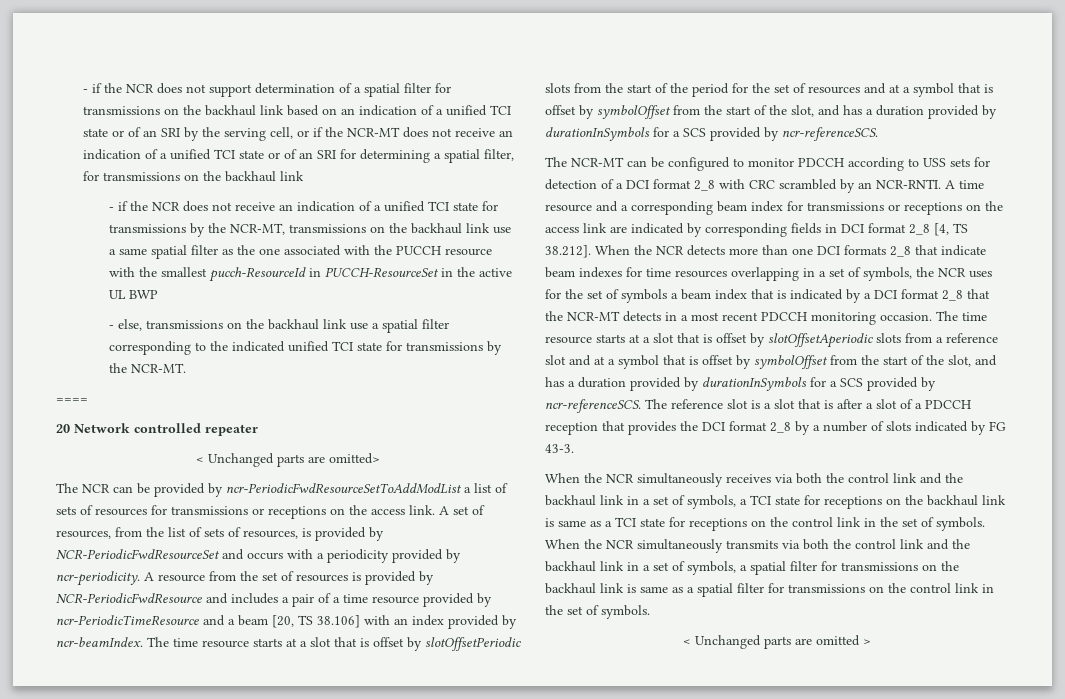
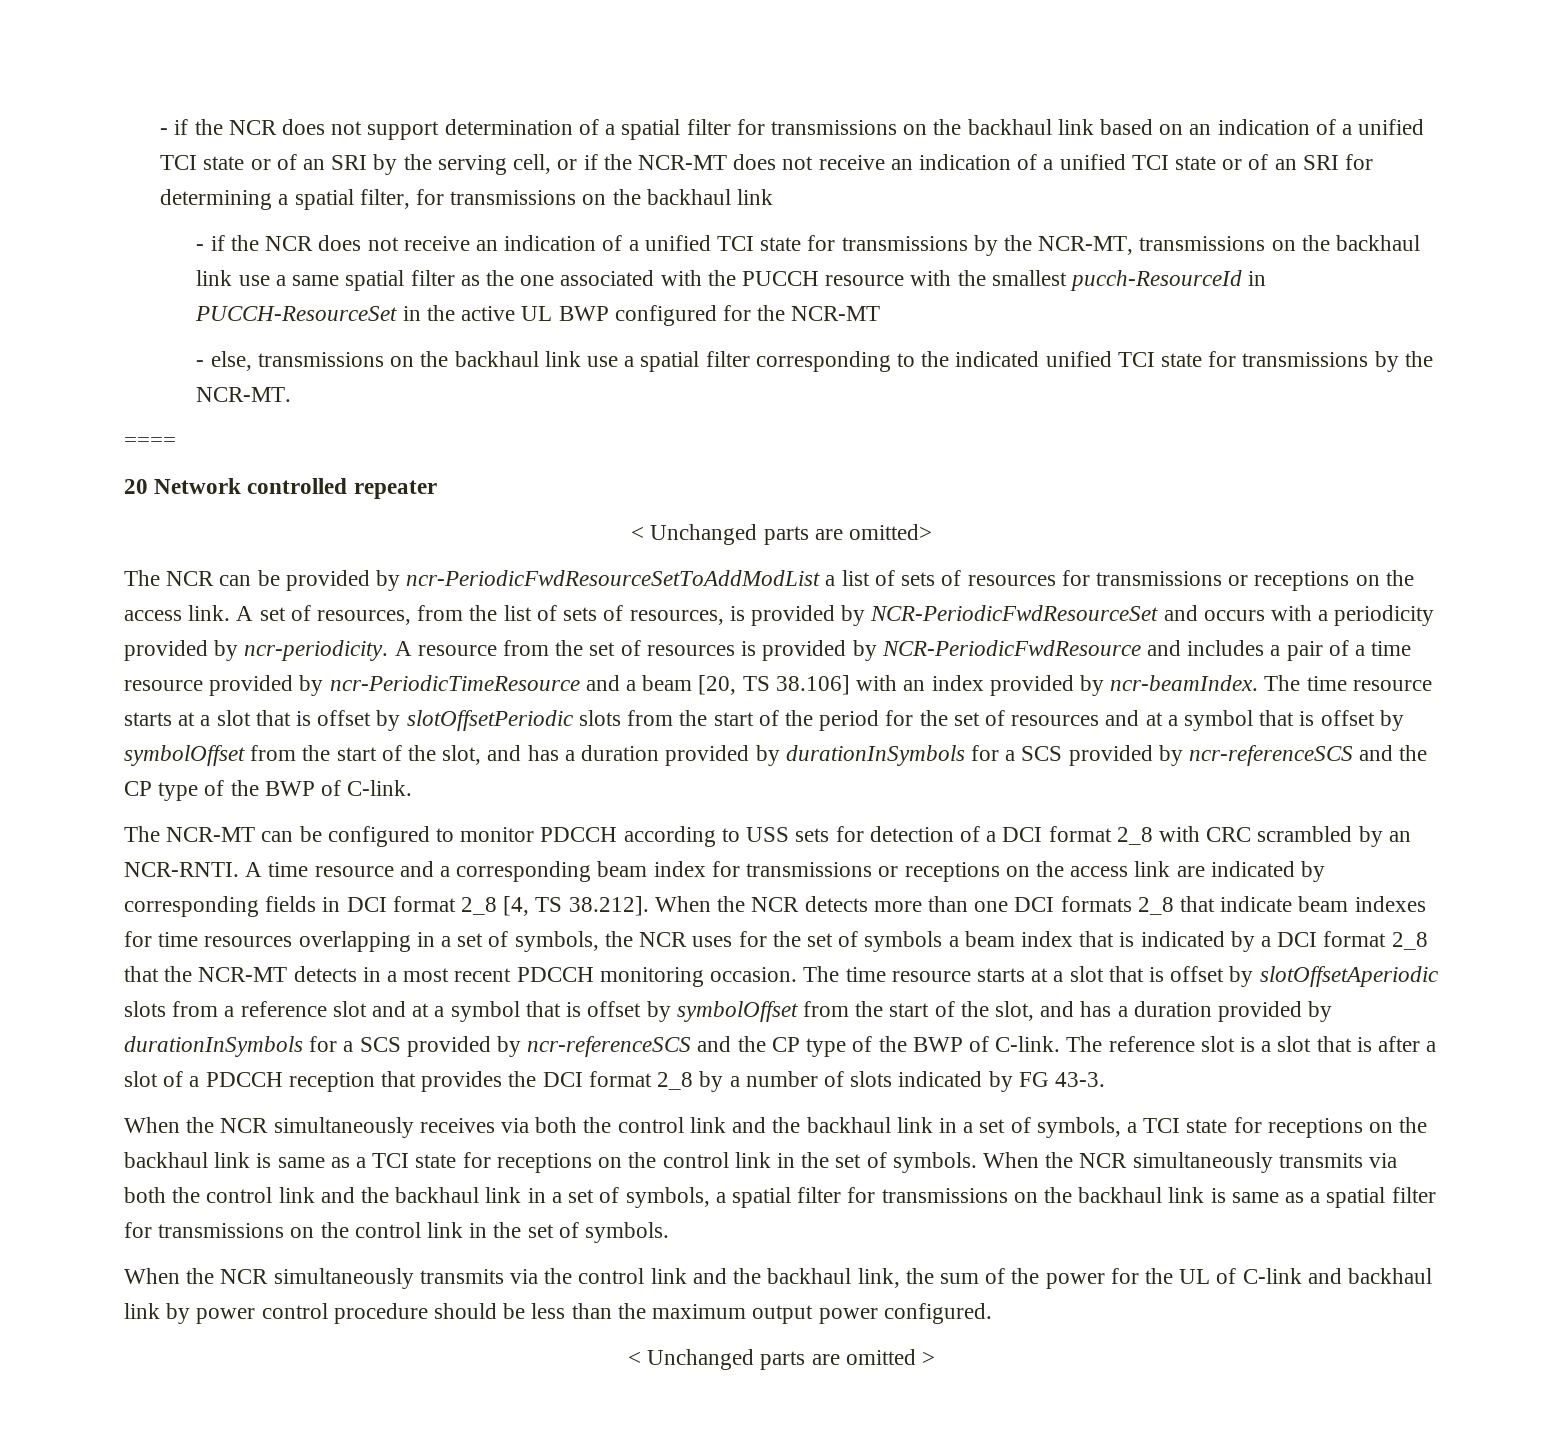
- - if the NCR does not receive an indication of a unified TCI state for transmissions by the NCR-MT, transmissions on the backhaul link use a same spatial filter as the one associated with the PUCCH resource with the smallest pucch-ResourceId in PUCCH-ResourceSet in the active UL BWP
+ - if the NCR does not receive an indication of a unified TCI state for transmissions by the NCR-MT, transmissions on the backhaul link use a same spatial filter as the one associated with the PUCCH resource with the smallest pucch-ResourceId in PUCCH-ResourceSet in the active UL BWP configured for the NCR-MT
- The time resource starts at a slot that is offset by slotOffsetPeriodic slots from the start of the period for the set of resources and at a symbol that is offset by symbolOffset from the start of the slot, and has a duration provided by durationInSymbols for a SCS provided by ncr-referenceSCS.
+ The time resource starts at a slot that is offset by slotOffsetPeriodic slots from the start of the period for the set of resources and at a symbol that is offset by symbolOffset from the start of the slot, and has a duration provided by durationInSymbols for a SCS provided by ncr-referenceSCS and the CP type of the BWP of C-link.
- The time resource starts at a slot that is offset by slotOffsetAperiodic slots from a reference slot and at a symbol that is offset by symbolOffset from the start of the slot, and has a duration provided by durationInSymbols for a SCS provided by ncr-referenceSCS.
+ The time resource starts at a slot that is offset by slotOffsetAperiodic slots from a reference slot and at a symbol that is offset by symbolOffset from the start of the slot, and has a duration provided by durationInSymbols for a SCS provided by ncr-referenceSCS and the CP type of the BWP of C-link.
+ When the NCR simultaneously transmits via the control link and the backhaul link, the sum of the power for the UL of C-link and backhaul link by power control procedure should be less than the maximum output power configured.

